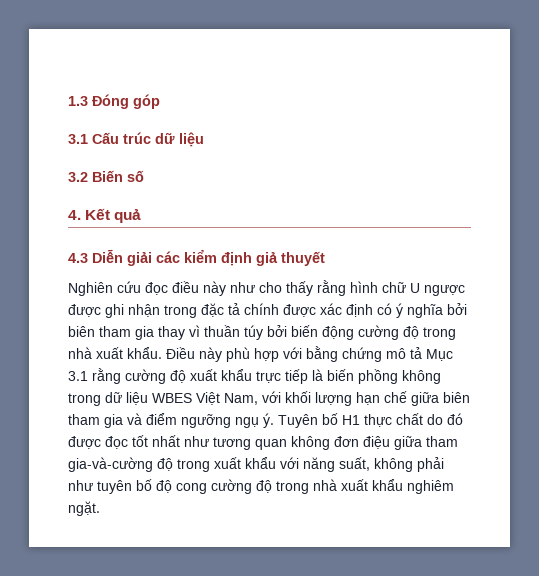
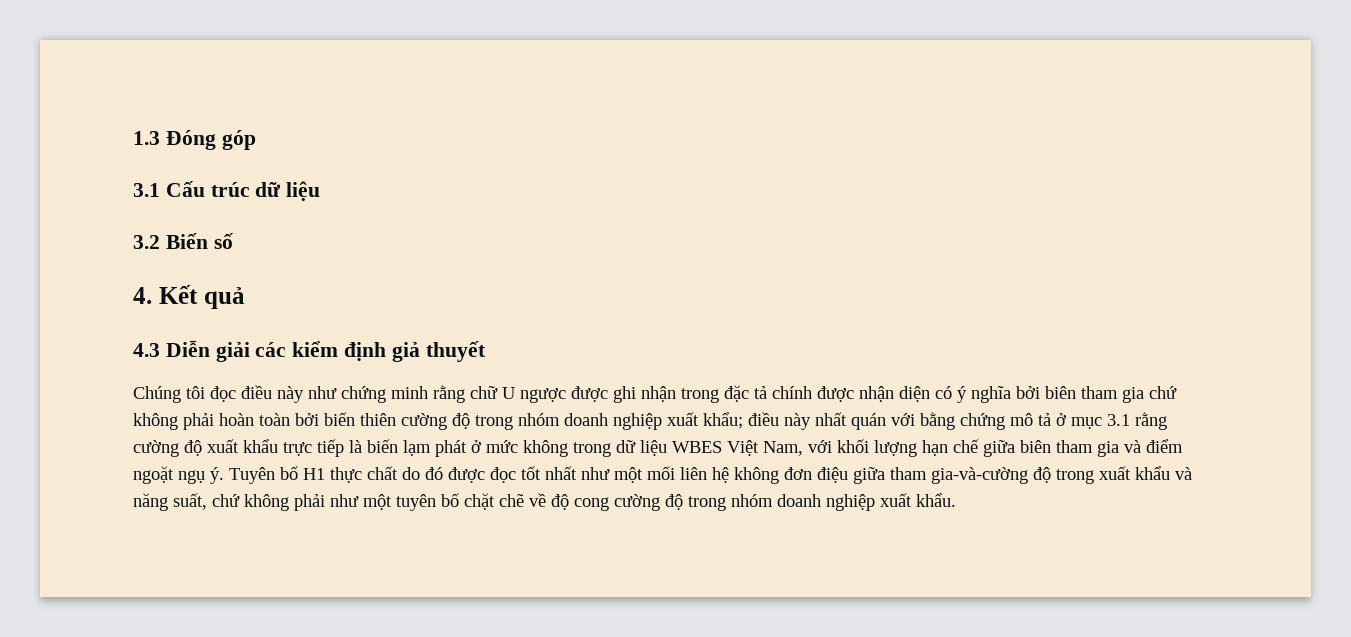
- Nghiên cứu đọc điều này như cho thấy rằng hình chữ U ngược được ghi nhận trong đặc tả chính được xác định có ý nghĩa bởi biên tham gia thay vì thuần túy bởi biến động cường độ trong nhà xuất khẩu. Điều này phù hợp với bằng chứng mô tả Mục 3.1 rằng cường độ xuất khẩu trực tiếp là biến phồng không trong dữ liệu WBES Việt Nam, với khối lượng hạn chế giữa biên tham gia và điểm ngưỡng ngụ ý.
+ Chúng tôi đọc điều này như chứng minh rằng chữ U ngược được ghi nhận trong đặc tả chính được nhận diện có ý nghĩa bởi biên tham gia chứ không phải hoàn toàn bởi biến thiên cường độ trong nhóm doanh nghiệp xuất khẩu; điều này nhất quán với bằng chứng mô tả ở mục 3.1 rằng cường độ xuất khẩu trực tiếp là biến lạm phát ở mức không trong dữ liệu WBES Việt Nam, với khối lượng hạn chế giữa biên tham gia và điểm ngoặt ngụ ý.
- Tuyên bố H1 thực chất do đó được đọc tốt nhất như tương quan không đơn điệu giữa tham gia-và-cường độ trong xuất khẩu với năng suất, không phải như tuyên bố độ cong cường độ trong nhà xuất khẩu nghiêm ngặt.
+ Tuyên bố H1 thực chất do đó được đọc tốt nhất như một mối liên hệ không đơn điệu giữa tham gia-và-cường độ trong xuất khẩu và năng suất, chứ không phải như một tuyên bố chặt chẽ về độ cong cường độ trong nhóm doanh nghiệp xuất khẩu.

